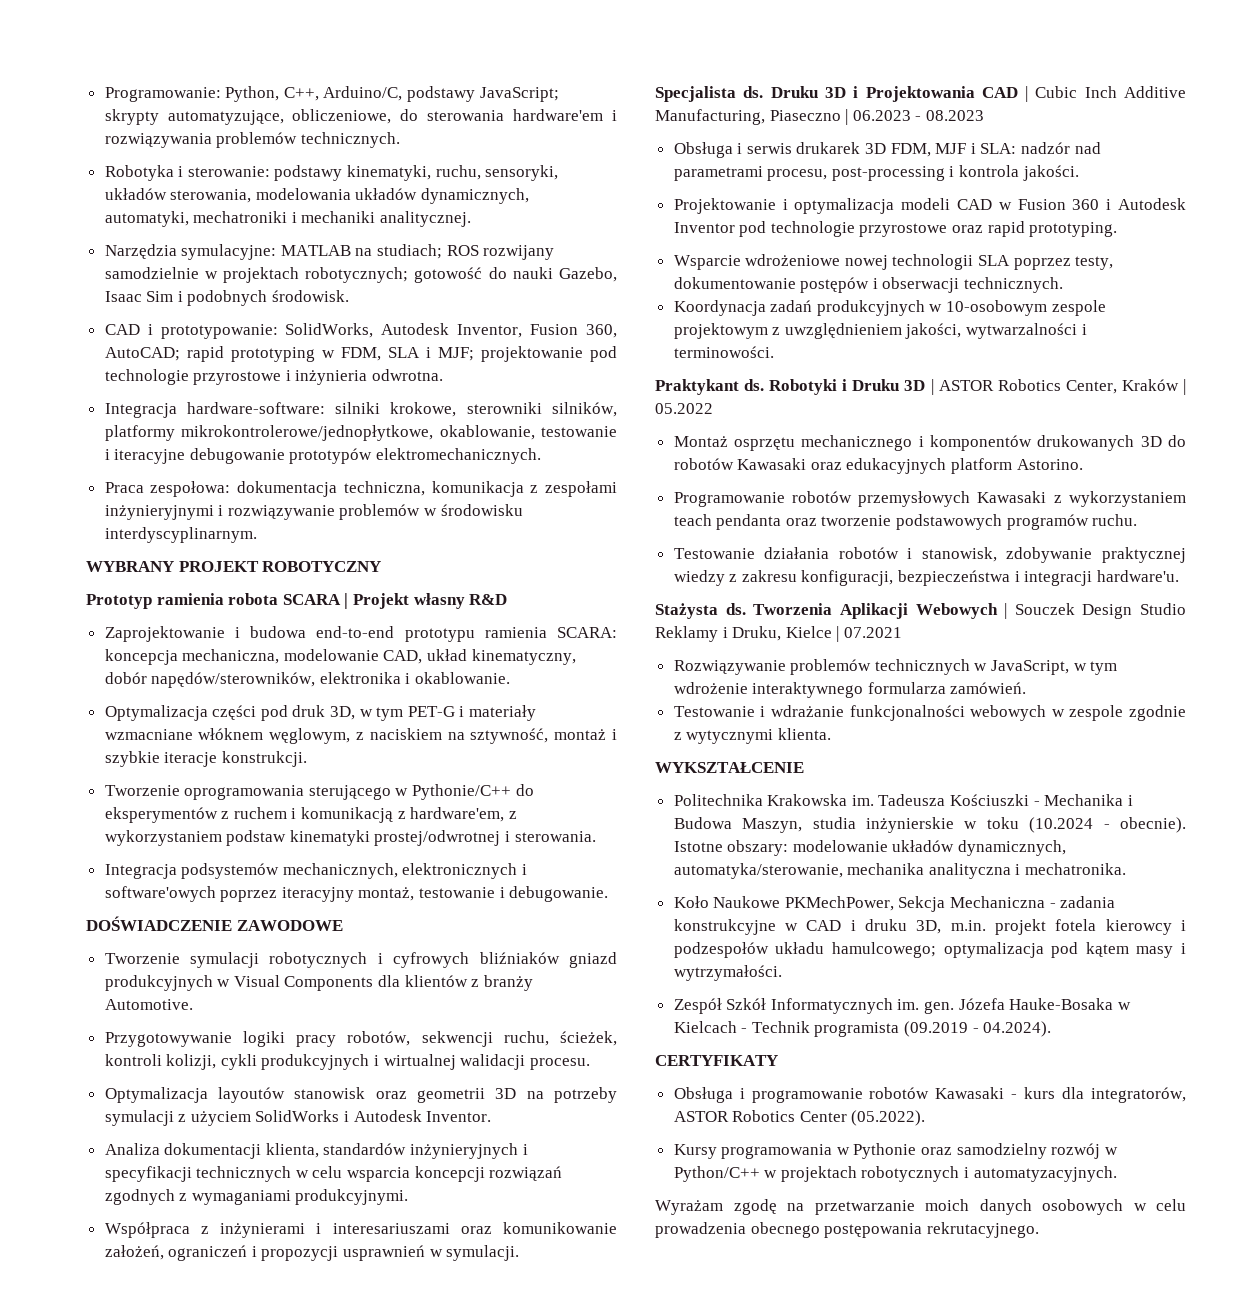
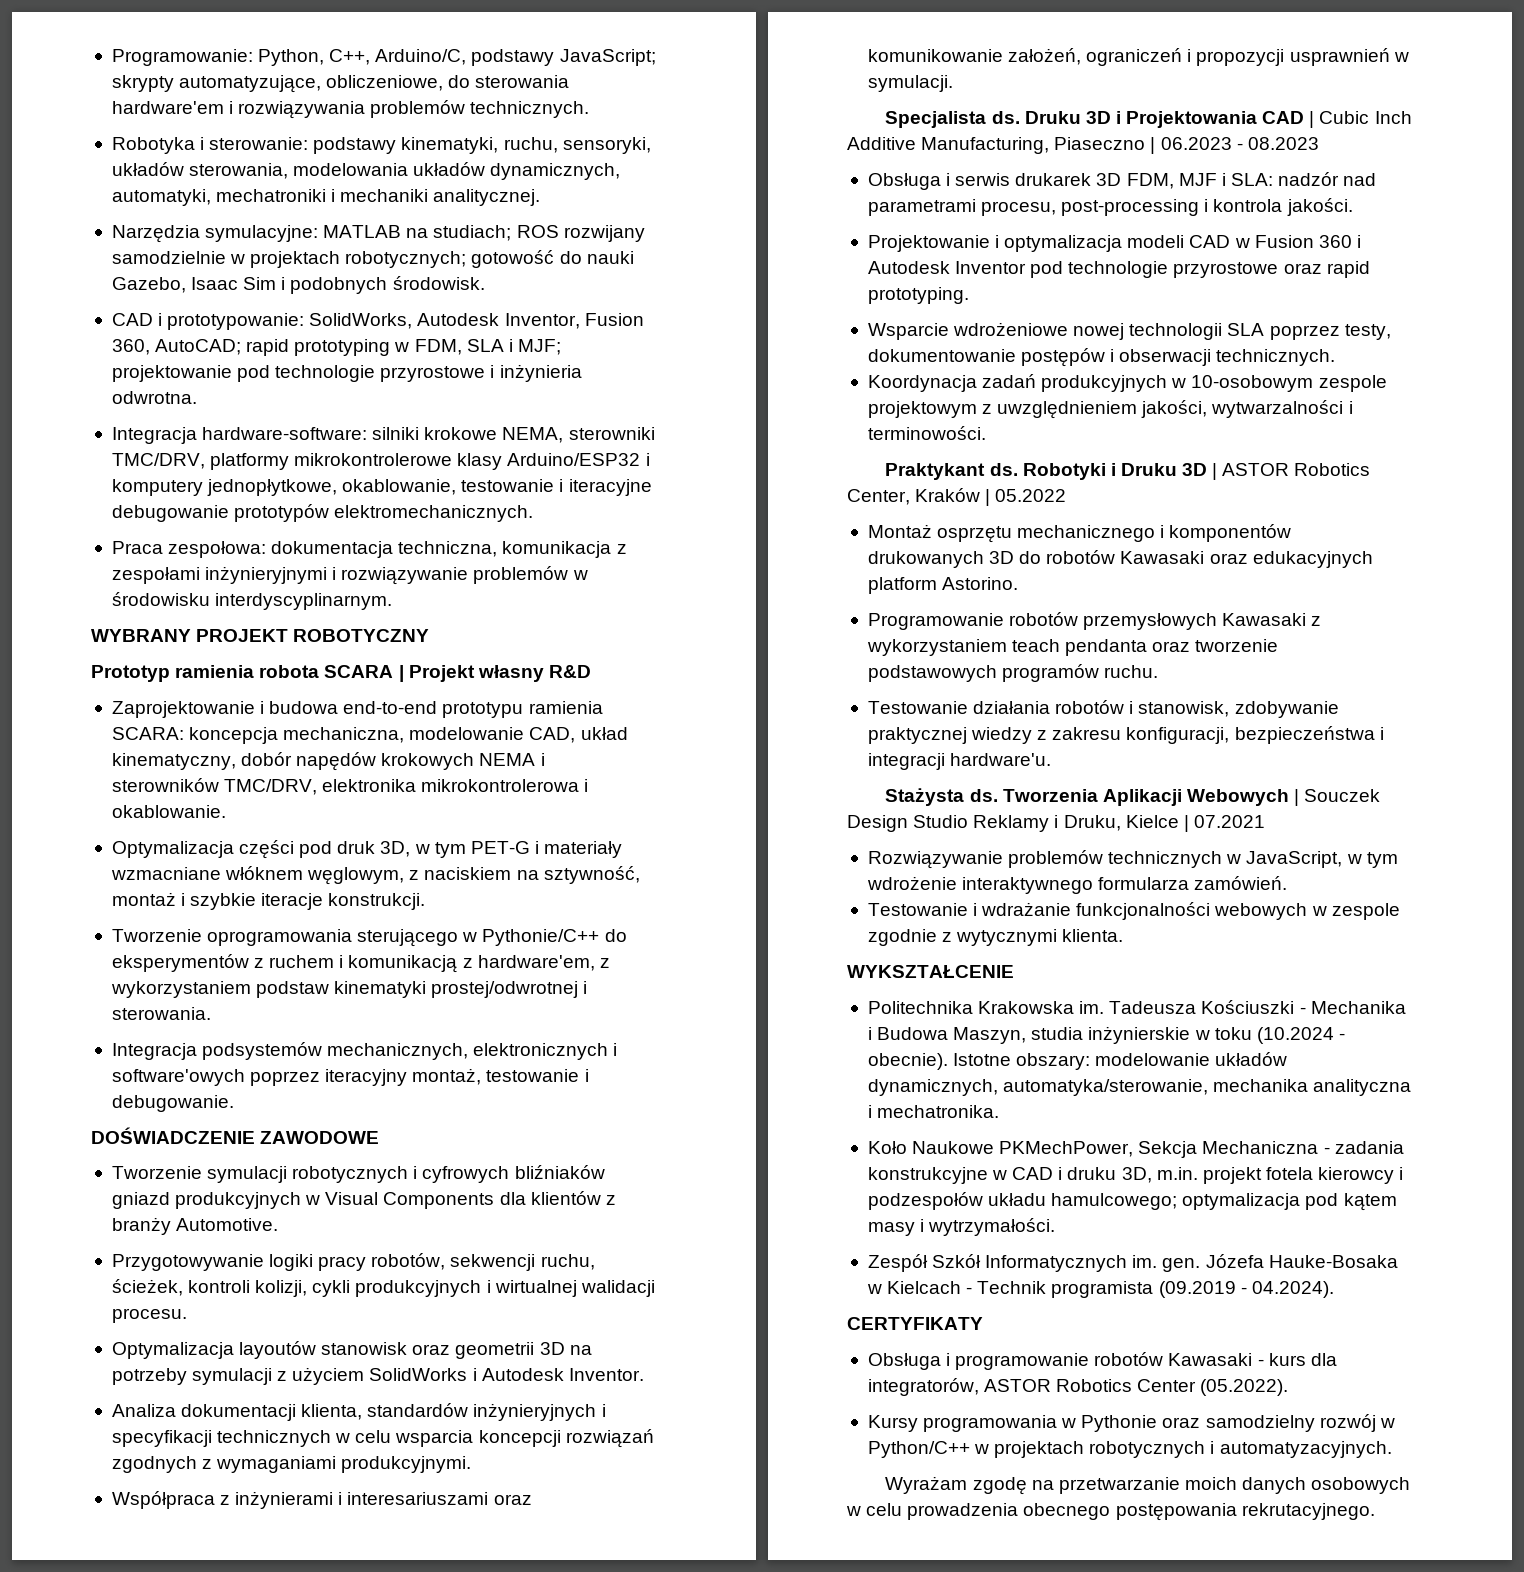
- Integracja hardware-software: silniki krokowe, sterowniki silników, platformy mikrokontrolerowe/jednopłytkowe, okablowanie, testowanie i iteracyjne debugowanie prototypów elektromechanicznych.
+ Integracja hardware-software: silniki krokowe NEMA, sterowniki TMC/DRV, platformy mikrokontrolerowe klasy Arduino/ESP32 i komputery jednopłytkowe, okablowanie, testowanie i iteracyjne debugowanie prototypów elektromechanicznych.
- Zaprojektowanie i budowa end-to-end prototypu ramienia SCARA: koncepcja mechaniczna, modelowanie CAD, układ kinematyczny, dobór napędów/sterowników, elektronika i okablowanie.
+ Zaprojektowanie i budowa end-to-end prototypu ramienia SCARA: koncepcja mechaniczna, modelowanie CAD, układ kinematyczny, dobór napędów krokowych NEMA i sterowników TMC/DRV, elektronika mikrokontrolerowa i okablowanie.

